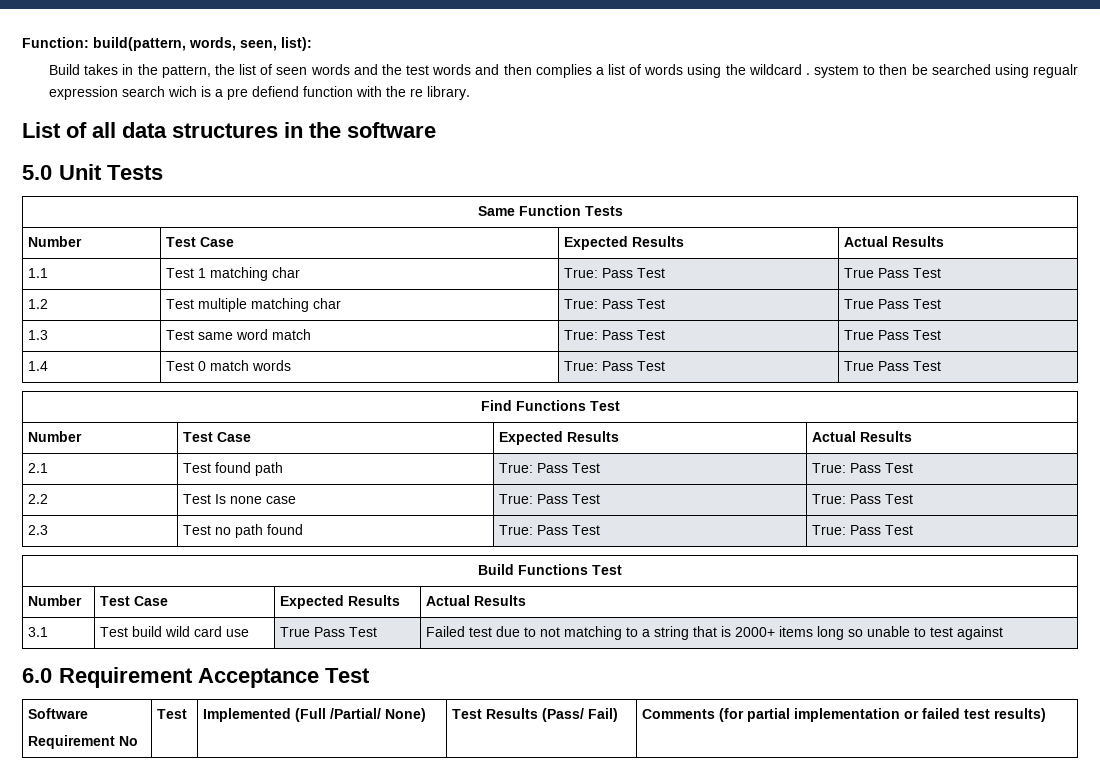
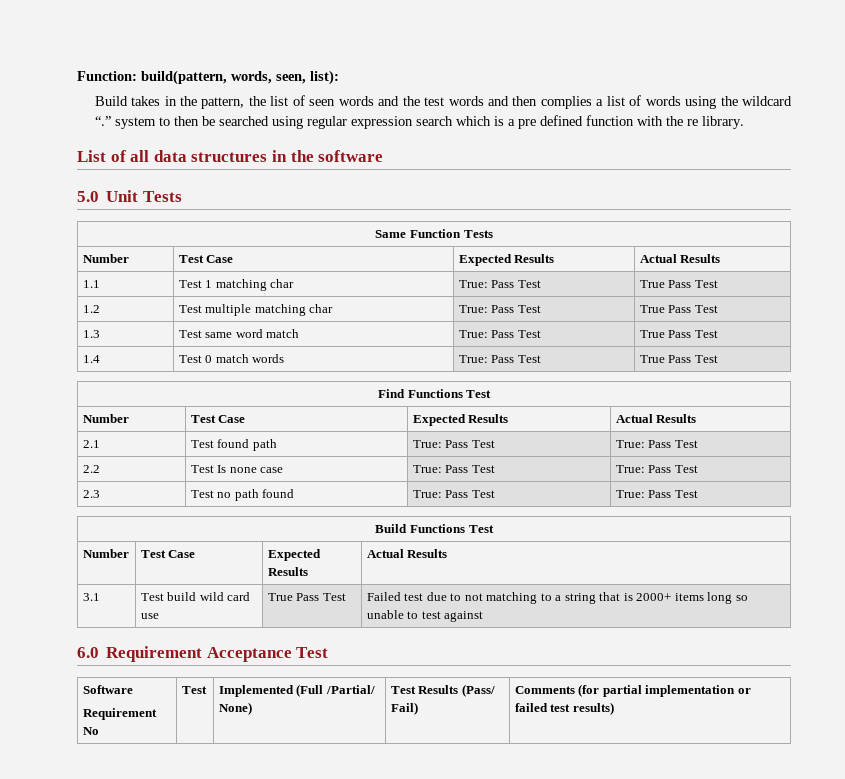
- Build takes in the pattern, the list of seen words and the test words and then complies a list of words using the wildcard . system to then be searched using regualr expression search wich is a pre defiend function with the re library.
+ Build takes in the pattern, the list of seen words and the test words and then complies a list of words using the wildcard “.” system to then be searched using regular expression search which is a pre defined function with the re library.

